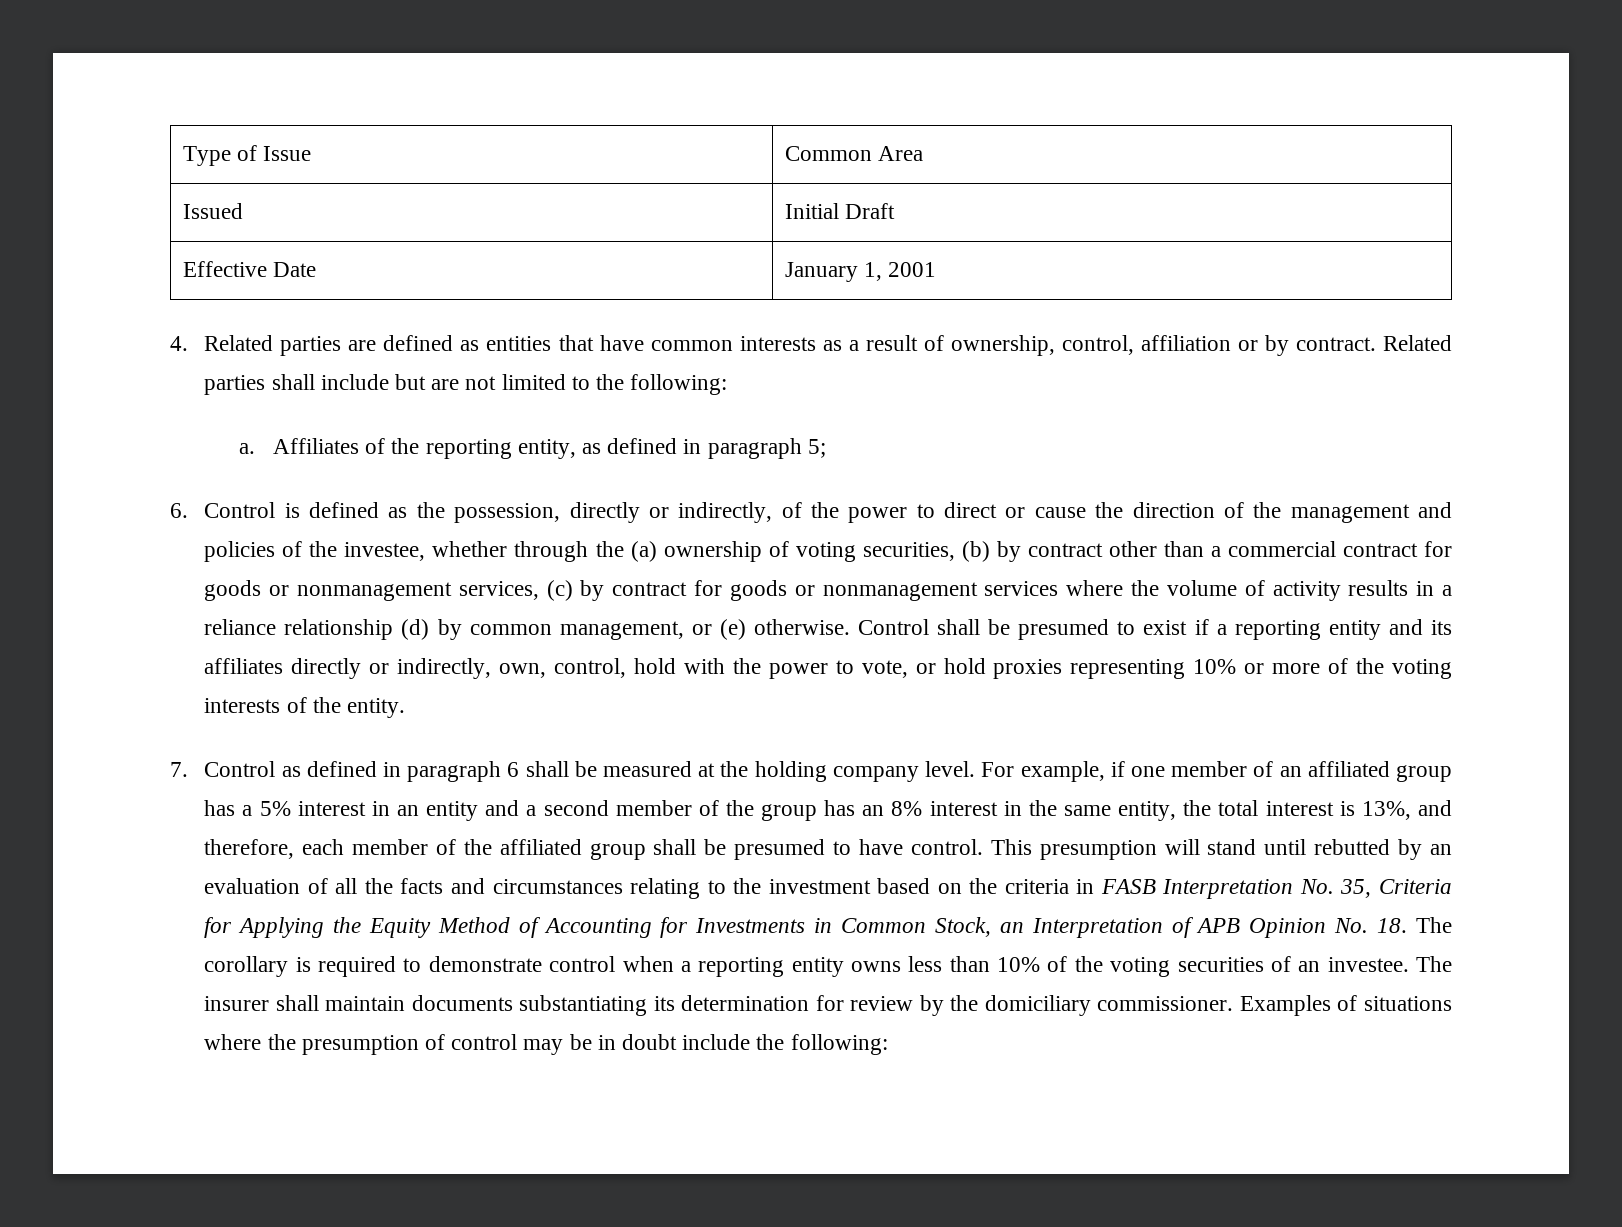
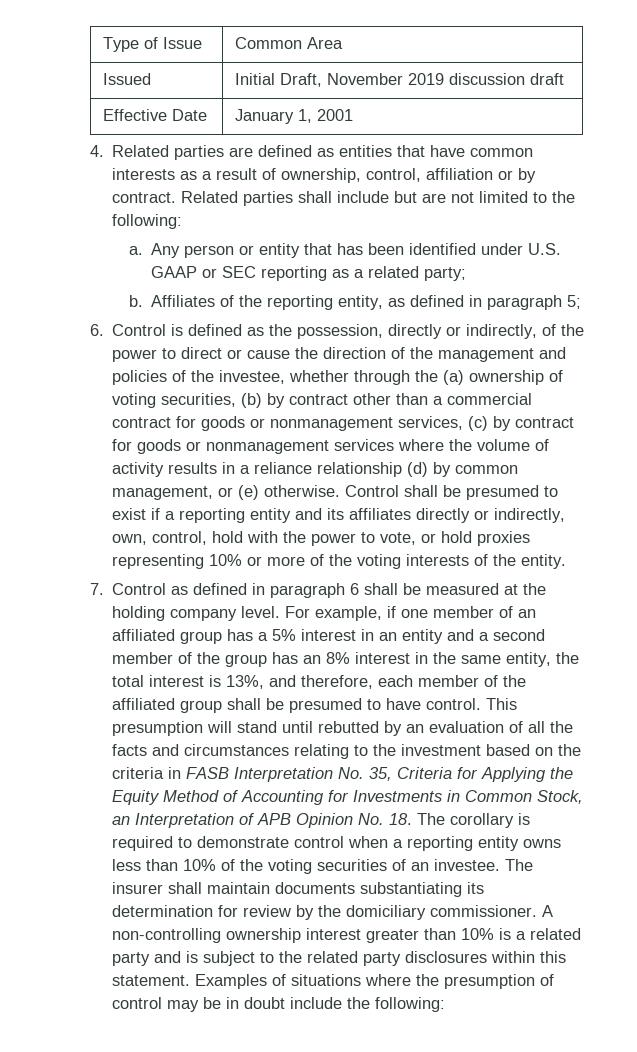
- Issued | Initial Draft
+ Issued | Initial Draft, November 2019 discussion draft
+ Any person or entity that has been identified under U.S. GAAP or SEC reporting as a related party;
+ b.
+ A non-controlling ownership interest greater than 10% is a related party and is subject to the related party disclosures within this statement.

